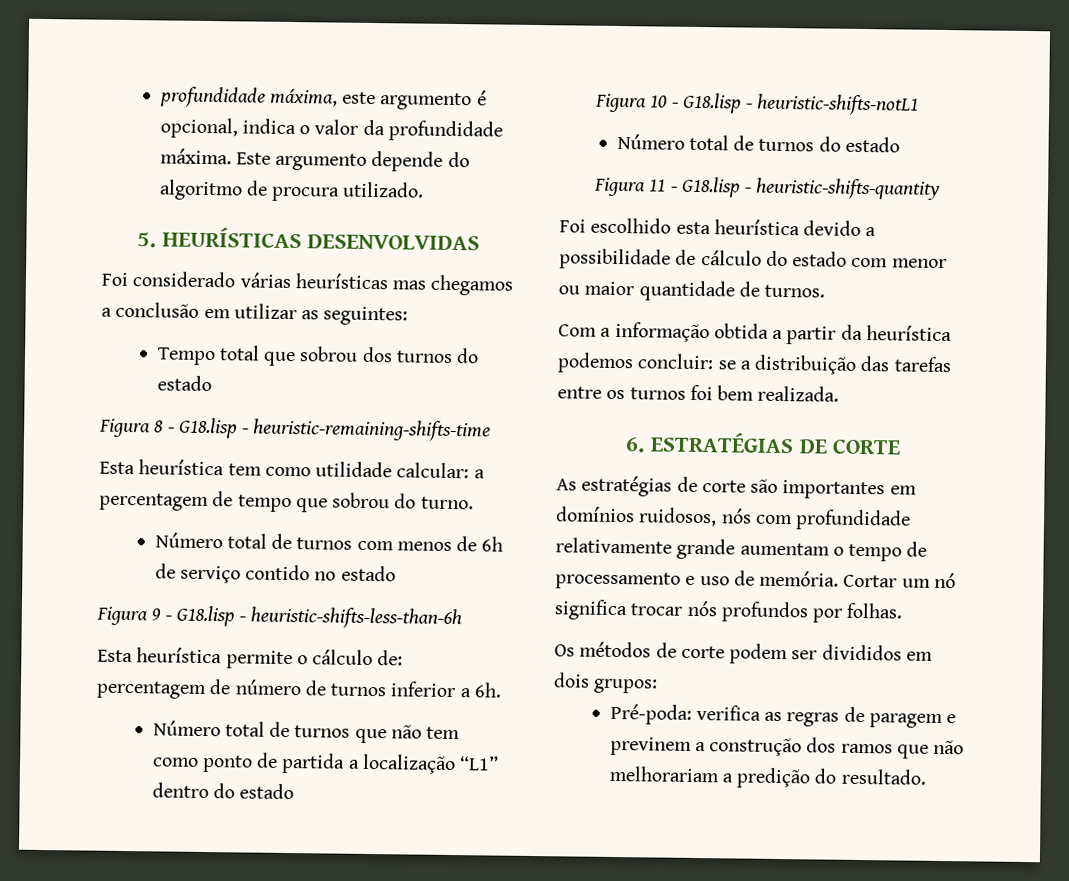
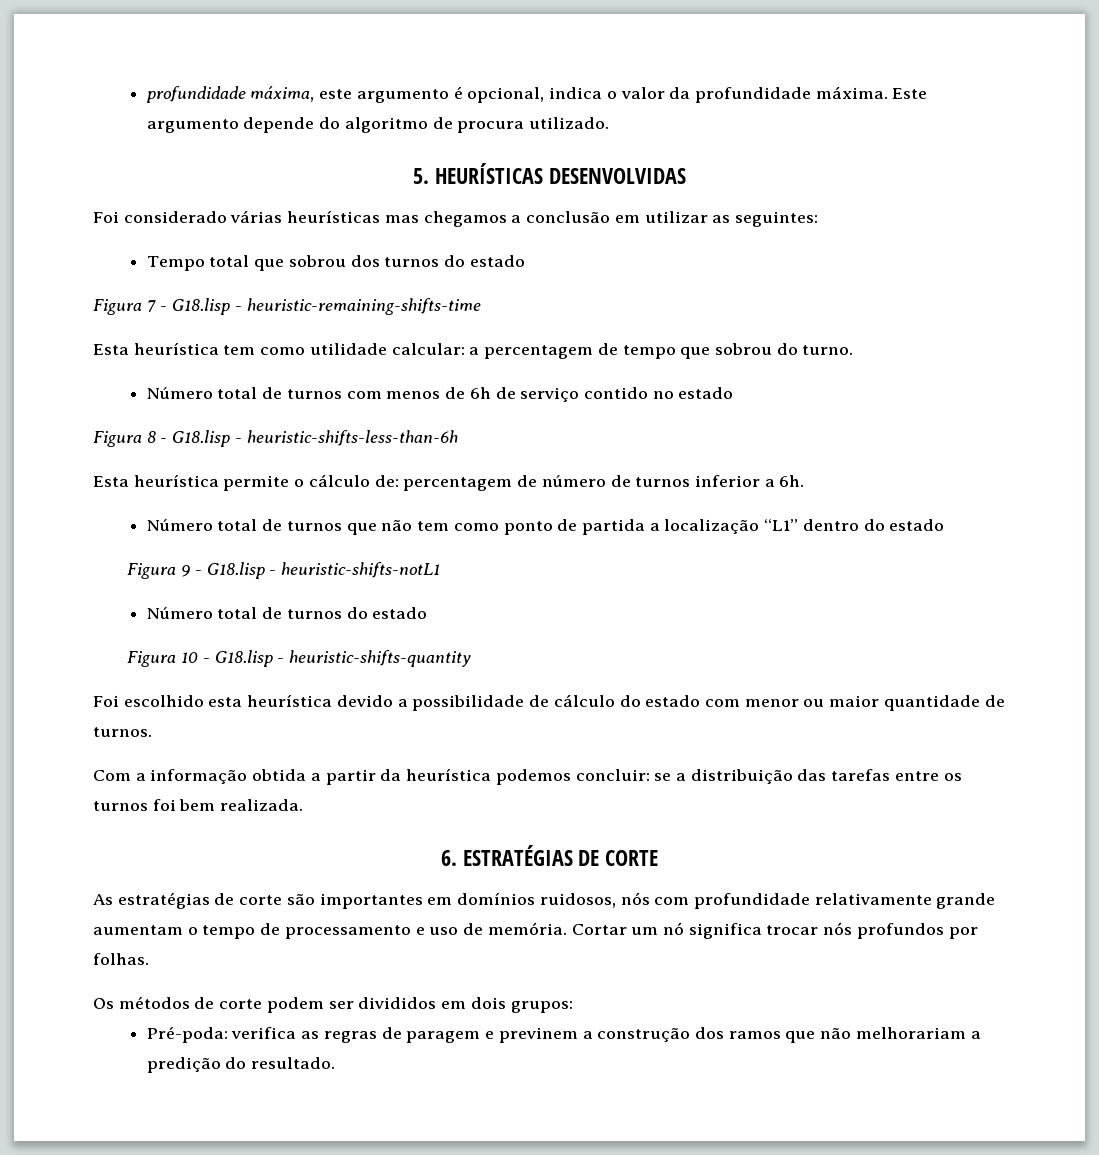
- Figura 8 - G18.lisp - heuristic-remaining-shifts-time
+ Figura 7 - G18.lisp - heuristic-remaining-shifts-time
- Figura 9 - G18.lisp - heuristic-shifts-less-than-6h
+ Figura 8 - G18.lisp - heuristic-shifts-less-than-6h
- Figura 10 - G18.lisp - heuristic-shifts-notL1
+ Figura 9 - G18.lisp - heuristic-shifts-notL1
- Figura 11 - G18.lisp - heuristic-shifts-quantity
+ Figura 10 - G18.lisp - heuristic-shifts-quantity

